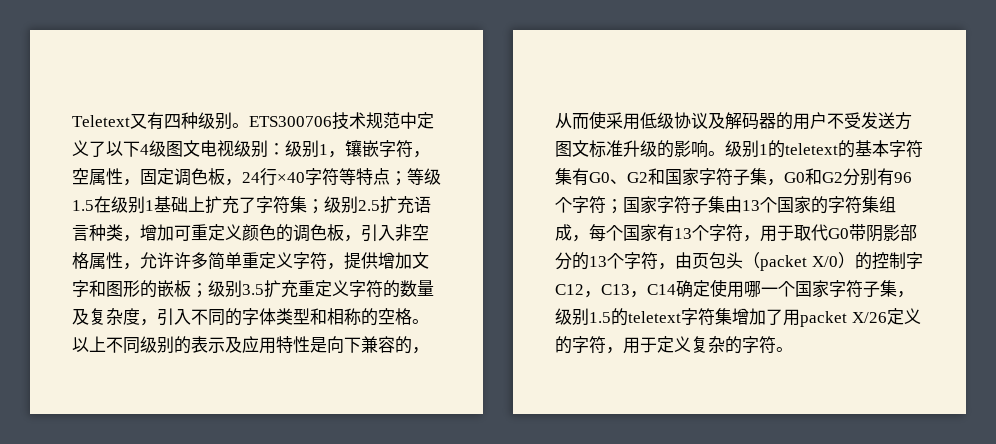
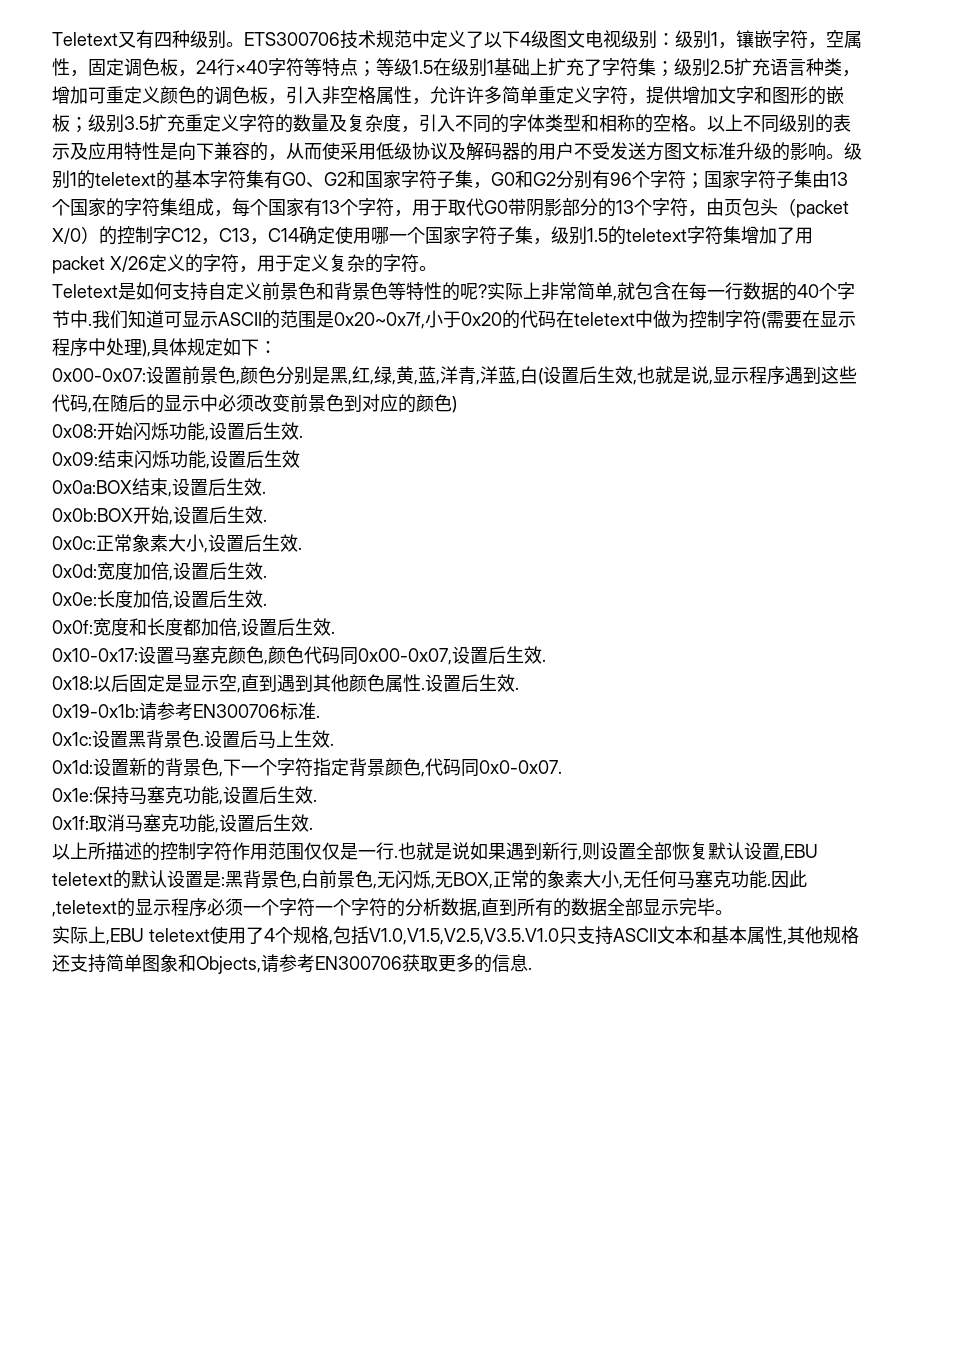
+ Teletext是如何支持自定义前景色和背景色等特性的呢?实际上非常简单,就包含在每一行数据的40个字节中.我们知道可显示ASCII的范围是0x20~0x7f,小于0x20的代码在teletext中做为控制字符(需要在显示程序中处理),具体规定如下：
+ 0x00-0x07:设置前景色,颜色分别是黑,红,绿,黄,蓝,洋青,洋蓝,白(设置后生效,也就是说,显示程序遇到这些代码,在随后的显示中必须改变前景色到对应的颜色)
+ 0x08:开始闪烁功能,设置后生效.
+ 0x09:结束闪烁功能,设置后生效
+ 0x0a:BOX结束,设置后生效.
+ 0x0b:BOX开始,设置后生效.
+ 0x0c:正常象素大小,设置后生效.
+ 0x0d:宽度加倍,设置后生效.
+ 0x0e:长度加倍,设置后生效.
+ 0x0f:宽度和长度都加倍,设置后生效.
+ 0x10-0x17:设置马塞克颜色,颜色代码同0x00-0x07,设置后生效.
+ 0x18:以后固定是显示空,直到遇到其他颜色属性.设置后生效.
+ 0x19-0x1b:请参考EN300706标准.
+ 0x1c:设置黑背景色.设置后马上生效.
+ 0x1d:设置新的背景色,下一个字符指定背景颜色,代码同0x0-0x07.
+ 0x1e:保持马塞克功能,设置后生效.
+ 0x1f:取消马塞克功能,设置后生效.
+ 以上所描述的控制字符作用范围仅仅是一行.也就是说如果遇到新行,则设置全部恢复默认设置,EBU teletext的默认设置是:黑背景色,白前景色,无闪烁,无BOX,正常的象素大小,无任何马塞克功能.因此,teletext的显示程序必须一个字符一个字符的分析数据,直到所有的数据全部显示完毕。
+ 实际上,EBU teletext使用了4个规格,包括V1.0,V1.5,V2.5,V3.5.V1.0只支持ASCII文本和基本属性,其他规格还支持简单图象和Objects,请参考EN300706获取更多的信息.

